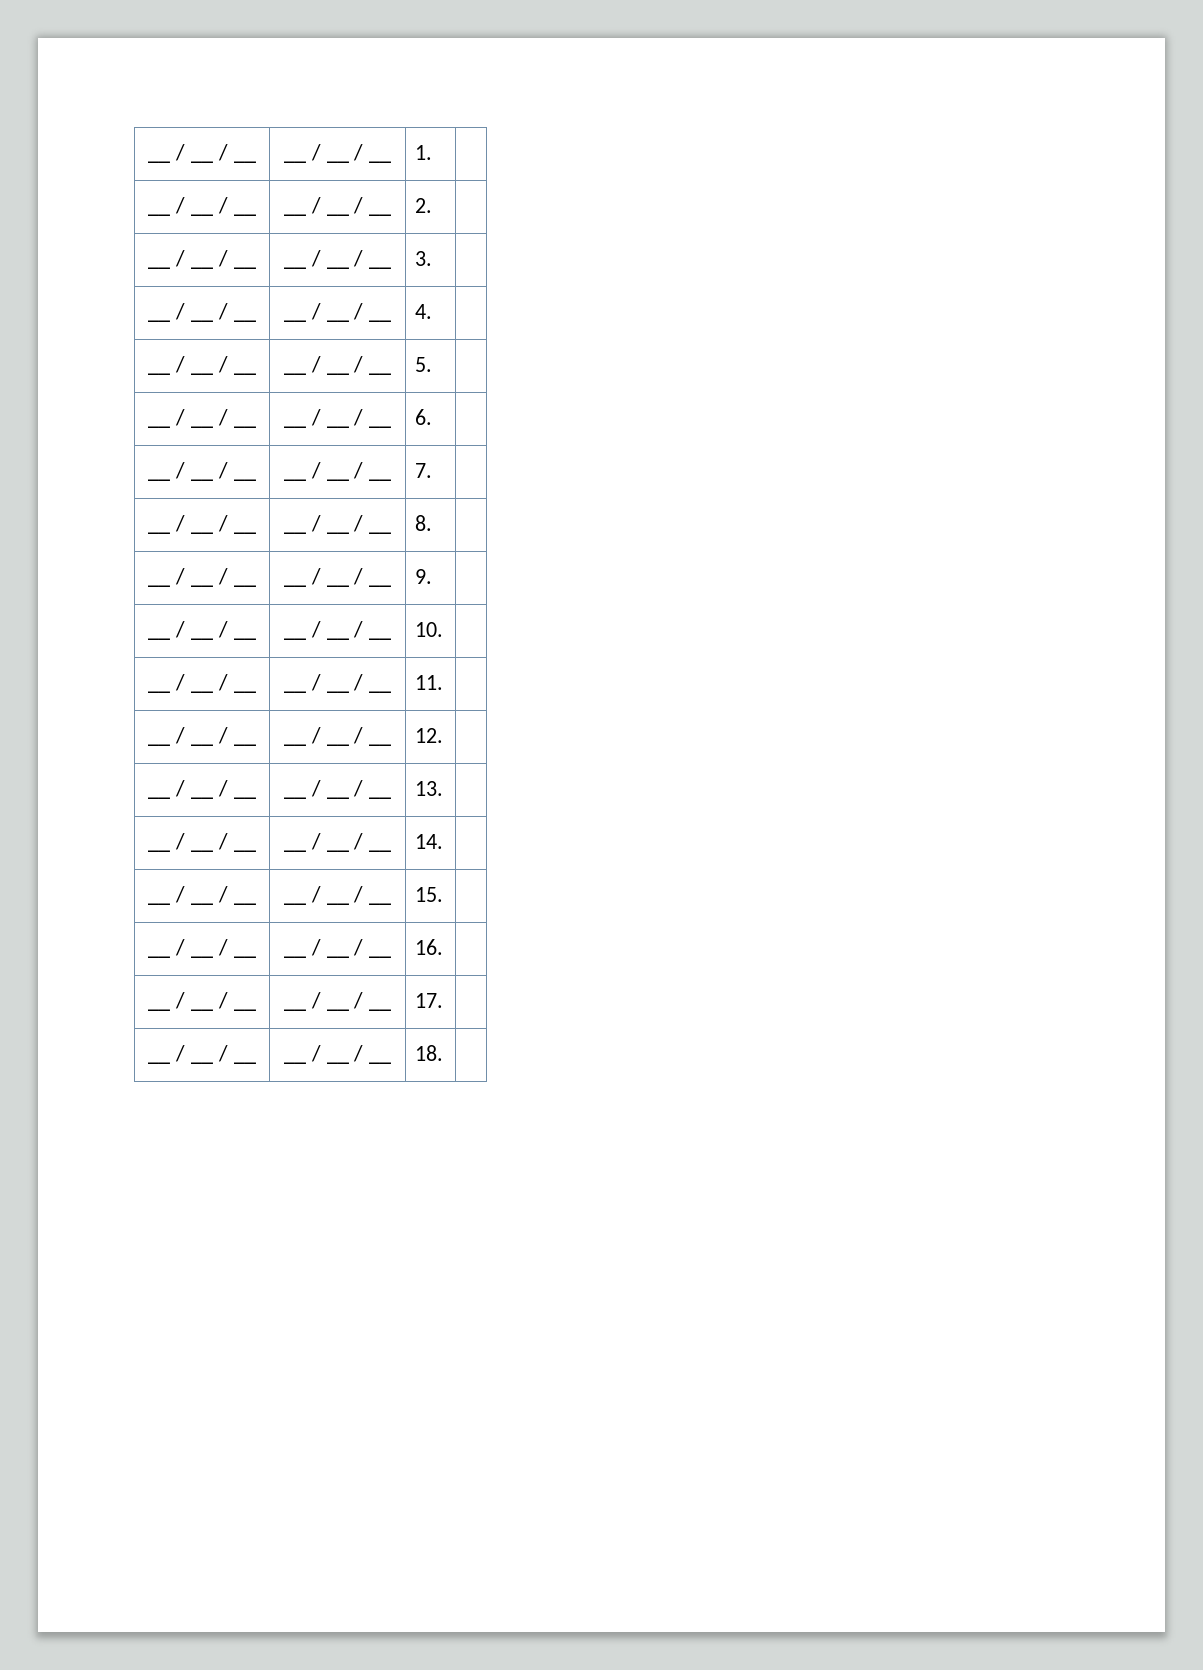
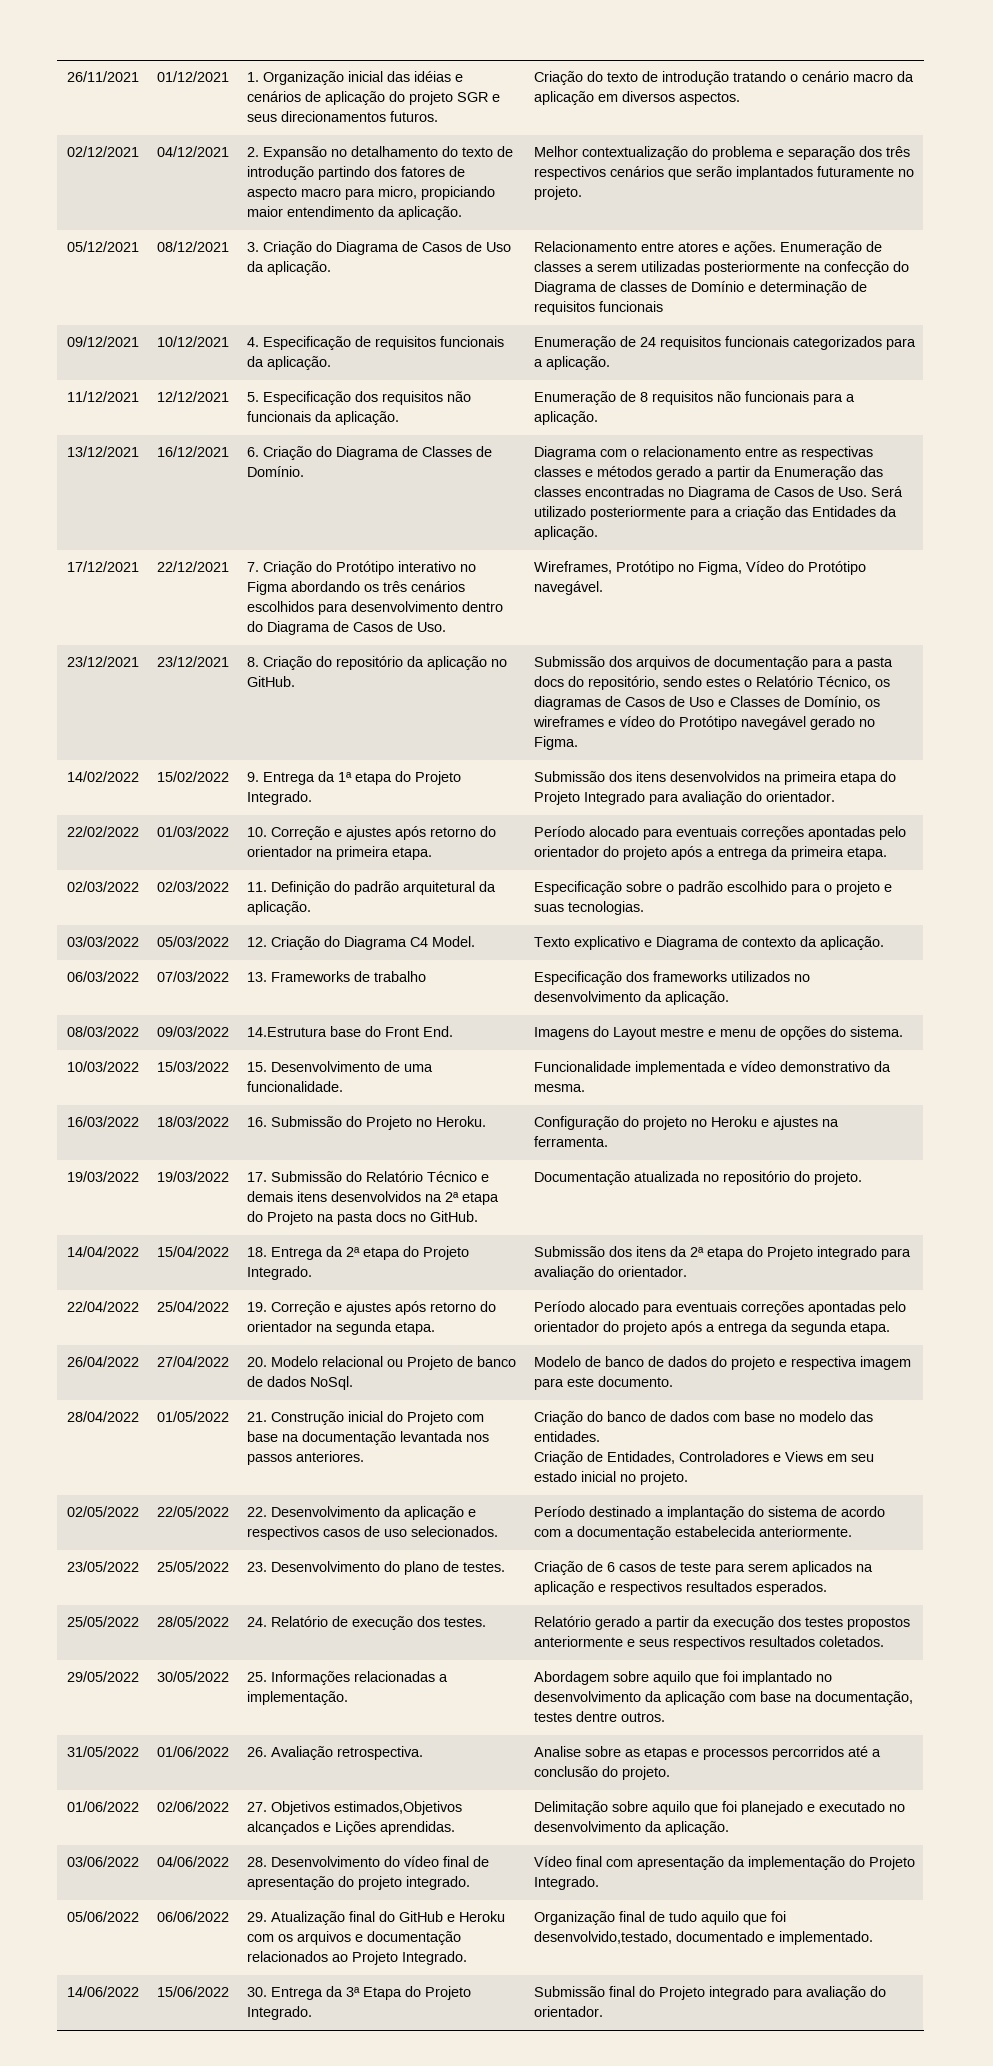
- __ / __ / __ | __ / __ / __ | 1. |
- __ / __ / __ | __ / __ / __ | 2. |
- __ / __ / __ | __ / __ / __ | 3. |
- __ / __ / __ | __ / __ / __ | 4. |
- __ / __ / __ | __ / __ / __ | 5. |
- __ / __ / __ | __ / __ / __ | 6. |
- __ / __ / __ | __ / __ / __ | 7. |
- __ / __ / __ | __ / __ / __ | 8. |
- __ / __ / __ | __ / __ / __ | 9. |
- __ / __ / __ | __ / __ / __ | 10. |
- __ / __ / __ | __ / __ / __ | 11. |
- __ / __ / __ | __ / __ / __ | 12. |
- __ / __ / __ | __ / __ / __ | 13. |
- __ / __ / __ | __ / __ / __ | 14. |
- __ / __ / __ | __ / __ / __ | 15. |
- __ / __ / __ | __ / __ / __ | 16. |
- __ / __ / __ | __ / __ / __ | 17. |
- __ / __ / __ | __ / __ / __ | 18. |
+ 26/11/2021 | 01/12/2021 | 1. Organização inicial das idéias e cenários de aplicação do projeto SGR e seus direcionamentos futuros. | Criação do texto de introdução tratando o cenário macro da aplicação em diversos aspectos.
+ 02/12/2021 | 04/12/2021 | 2. Expansão no detalhamento do texto de introdução partindo dos fatores de aspecto macro para micro, propiciando maior entendimento da aplicação. | Melhor contextualização do problema e separação dos três respectivos cenários que serão implantados futuramente no projeto.
+ 05/12/2021 | 08/12/2021 | 3. Criação do Diagrama de Casos de Uso da aplicação. | Relacionamento entre atores e ações. Enumeração de classes a serem utilizadas posteriormente na confecção do Diagrama de classes de Domínio e determinação de requisitos funcionais
+ 09/12/2021 | 10/12/2021 | 4. Especificação de requisitos funcionais da aplicação. | Enumeração de 24 requisitos funcionais categorizados para a aplicação.
+ 11/12/2021 | 12/12/2021 | 5. Especificação dos requisitos não funcionais da aplicação. | Enumeração de 8 requisitos não funcionais para a aplicação.
+ 13/12/2021 | 16/12/2021 | 6. Criação do Diagrama de Classes de Domínio. | Diagrama com o relacionamento entre as respectivas classes e métodos gerado a partir da Enumeração das classes encontradas no Diagrama de Casos de Uso. Será utilizado posteriormente para a criação das Entidades da aplicação.
+ 17/12/2021 | 22/12/2021 | 7. Criação do Protótipo interativo no Figma abordando os três cenários escolhidos para desenvolvimento dentro do Diagrama de Casos de Uso. | Wireframes, Protótipo no Figma, Vídeo do Protótipo navegável.
+ 23/12/2021 | 23/12/2021 | 8. Criação do repositório da aplicação no GitHub. | Submissão dos arquivos de documentação para a pasta docs do repositório, sendo estes o Relatório Técnico, os diagramas de Casos de Uso e Classes de Domínio, os wireframes e vídeo do Protótipo navegável gerado no Figma.
+ 14/02/2022 | 15/02/2022 | 9. Entrega da 1ª etapa do Projeto Integrado. | Submissão dos itens desenvolvidos na primeira etapa do Projeto Integrado para avaliação do orientador.
+ 22/02/2022 | 01/03/2022 | 10. Correção e ajustes após retorno do orientador na primeira etapa. | Período alocado para eventuais correções apontadas pelo orientador do projeto após a entrega da primeira etapa.
+ 02/03/2022 | 02/03/2022 | 11. Definição do padrão arquitetural da aplicação. | Especificação sobre o padrão escolhido para o projeto e suas tecnologias.
+ 03/03/2022 | 05/03/2022 | 12. Criação do Diagrama C4 Model. | Texto explicativo e Diagrama de contexto da aplicação.
+ 06/03/2022 | 07/03/2022 | 13. Frameworks de trabalho | Especificação dos frameworks utilizados no desenvolvimento da aplicação.
+ 08/03/2022 | 09/03/2022 | 14.Estrutura base do Front End. | Imagens do Layout mestre e menu de opções do sistema.
+ 10/03/2022 | 15/03/2022 | 15. Desenvolvimento de uma funcionalidade. | Funcionalidade implementada e vídeo demonstrativo da mesma.
+ 16/03/2022 | 18/03/2022 | 16. Submissão do Projeto no Heroku. | Configuração do projeto no Heroku e ajustes na ferramenta.
+ 19/03/2022 | 19/03/2022 | 17. Submissão do Relatório Técnico e demais itens desenvolvidos na 2ª etapa do Projeto na pasta docs no GitHub. | Documentação atualizada no repositório do projeto.
+ 14/04/2022 | 15/04/2022 | 18. Entrega da 2ª etapa do Projeto Integrado. | Submissão dos itens da 2ª etapa do Projeto integrado para avaliação do orientador.
+ 22/04/2022 | 25/04/2022 | 19. Correção e ajustes após retorno do orientador na segunda etapa. | Período alocado para eventuais correções apontadas pelo orientador do projeto após a entrega da segunda etapa.
+ 26/04/2022 | 27/04/2022 | 20. Modelo relacional ou Projeto de banco de dados NoSql. | Modelo de banco de dados do projeto e respectiva imagem para este documento.
+ 28/04/2022 | 01/05/2022 | 21. Construção inicial do Projeto com base na documentação levantada nos passos anteriores. | Criação do banco de dados com base no modelo das entidades.
+ Criação de Entidades, Controladores e Views em seu estado inicial no projeto.
+ 02/05/2022 | 22/05/2022 | 22. Desenvolvimento da aplicação e respectivos casos de uso selecionados. | Período destinado a implantação do sistema de acordo com a documentação estabelecida anteriormente.
+ 23/05/2022 | 25/05/2022 | 23. Desenvolvimento do plano de testes. | Criação de 6 casos de teste para serem aplicados na aplicação e respectivos resultados esperados.
+ 25/05/2022 | 28/05/2022 | 24. Relatório de execução dos testes. | Relatório gerado a partir da execução dos testes propostos anteriormente e seus respectivos resultados coletados.
+ 29/05/2022 | 30/05/2022 | 25. Informações relacionadas a implementação. | Abordagem sobre aquilo que foi implantado no desenvolvimento da aplicação com base na documentação, testes dentre outros.
+ 31/05/2022 | 01/06/2022 | 26. Avaliação retrospectiva. | Analise sobre as etapas e processos percorridos até a conclusão do projeto.
+ 01/06/2022 | 02/06/2022 | 27. Objetivos estimados,Objetivos alcançados e Lições aprendidas. | Delimitação sobre aquilo que foi planejado e executado no desenvolvimento da aplicação.
+ 03/06/2022 | 04/06/2022 | 28. Desenvolvimento do vídeo final de apresentação do projeto integrado. | Vídeo final com apresentação da implementação do Projeto Integrado.
+ 05/06/2022 | 06/06/2022 | 29. Atualização final do GitHub e Heroku com os arquivos e documentação relacionados ao Projeto Integrado. | Organização final de tudo aquilo que foi desenvolvido,testado, documentado e implementado.
+ 14/06/2022 | 15/06/2022 | 30. Entrega da 3ª Etapa do Projeto Integrado. | Submissão final do Projeto integrado para avaliação do orientador.

